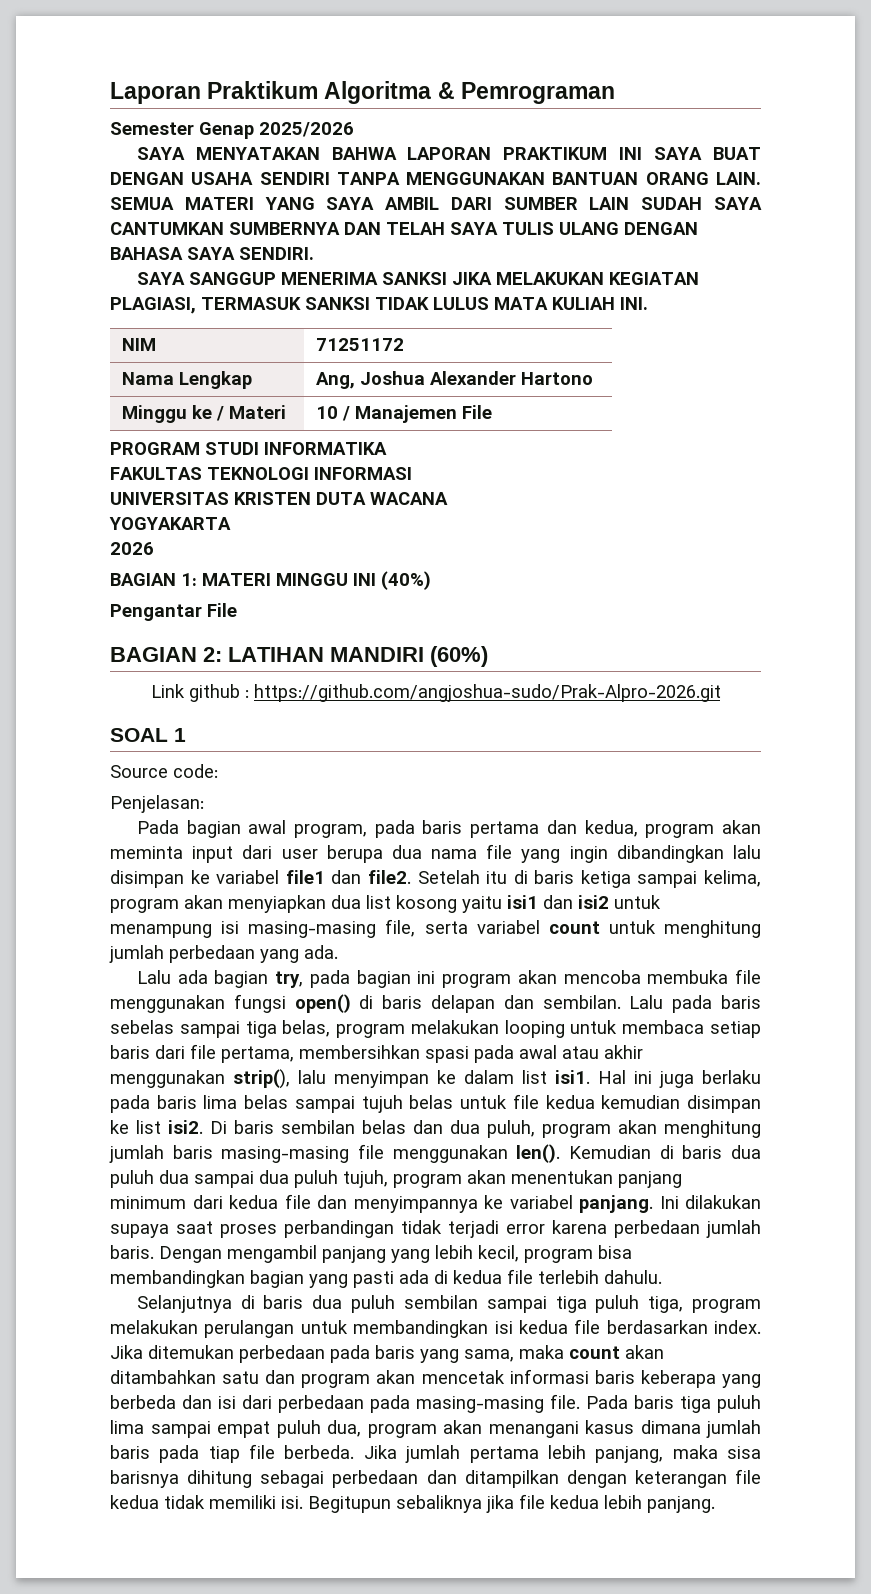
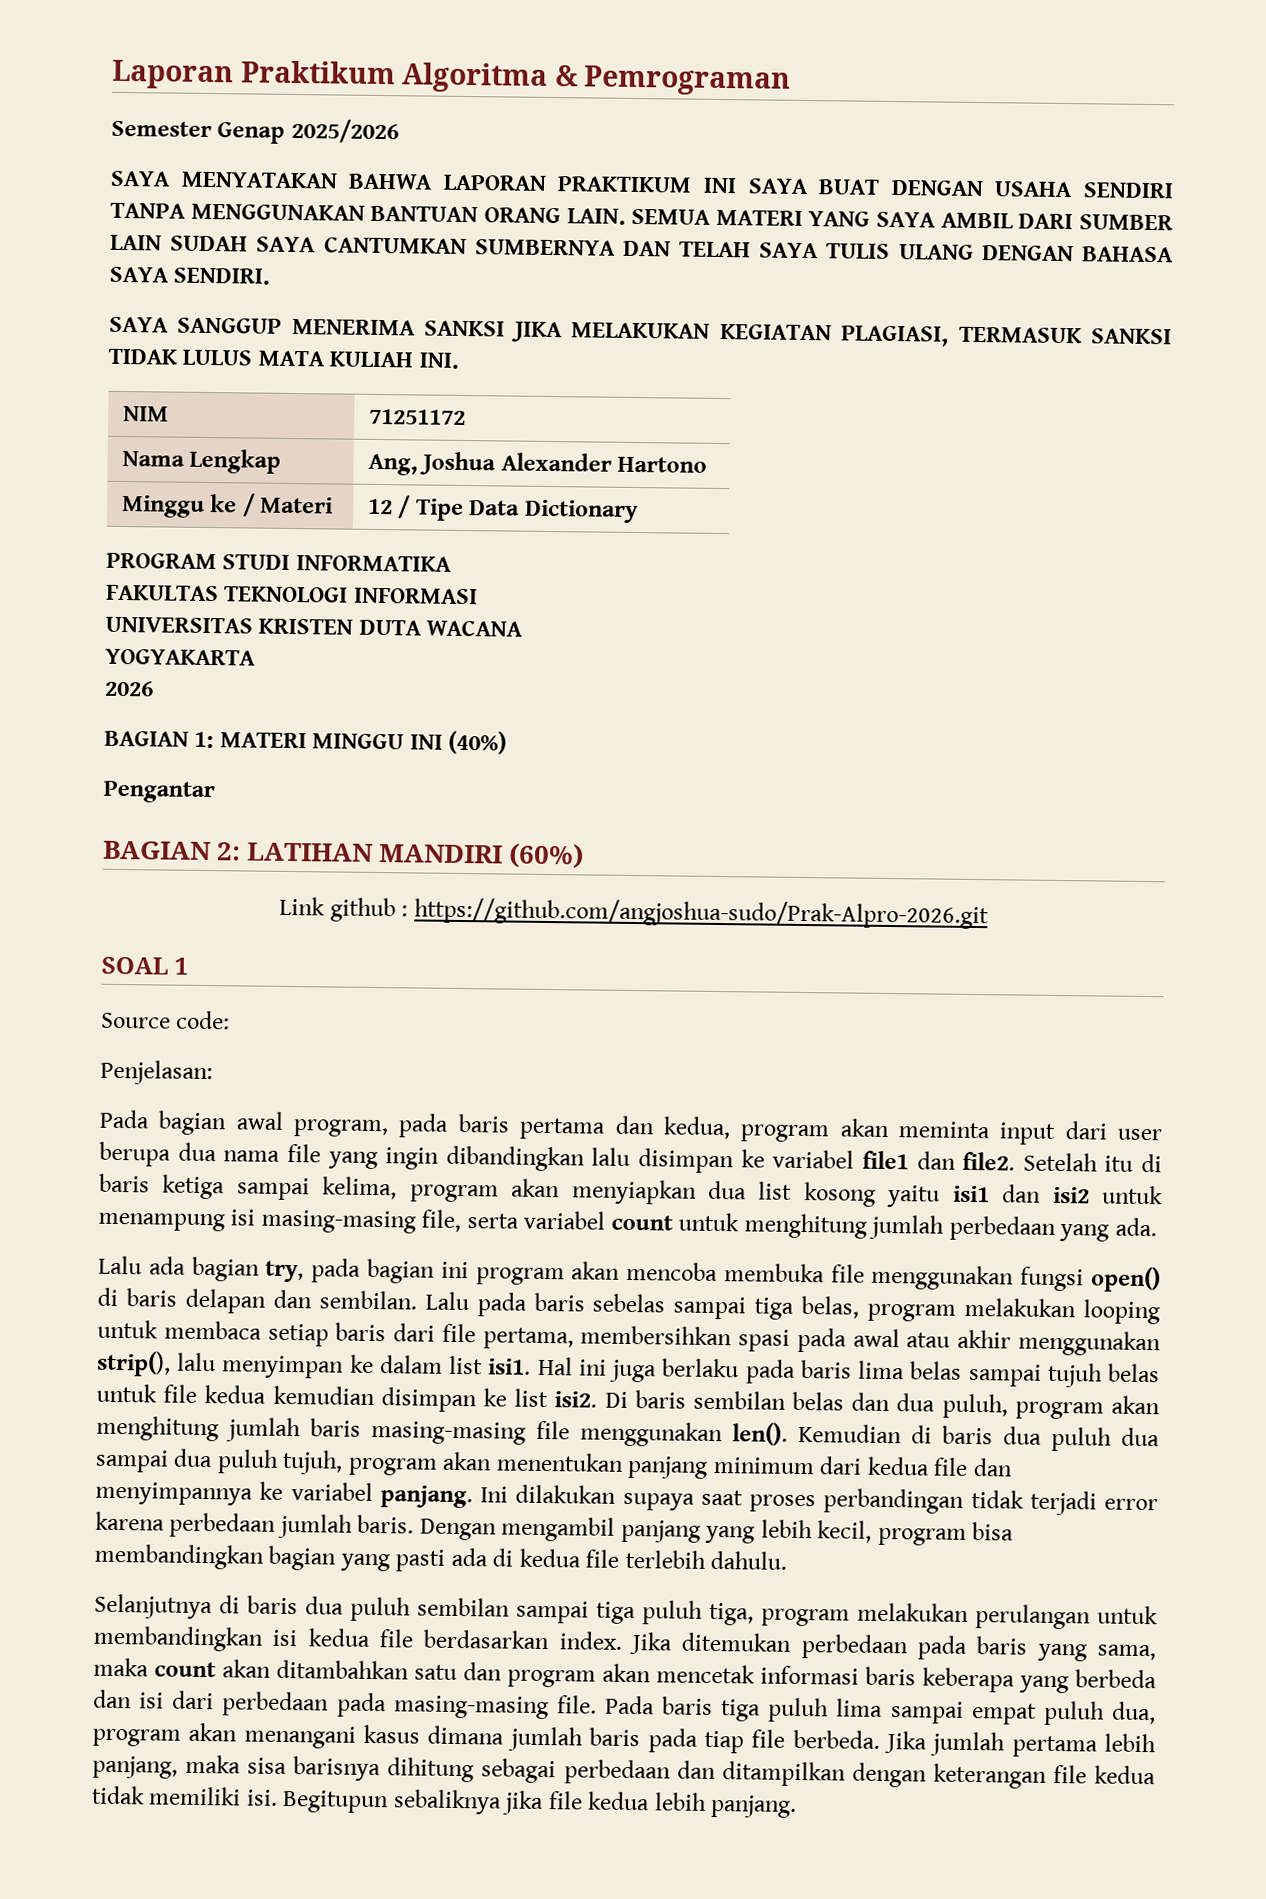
- Minggu ke / Materi | 10 / Manajemen File
+ Minggu ke / Materi | 12 / Tipe Data Dictionary
- Pengantar File
+ Pengantar

